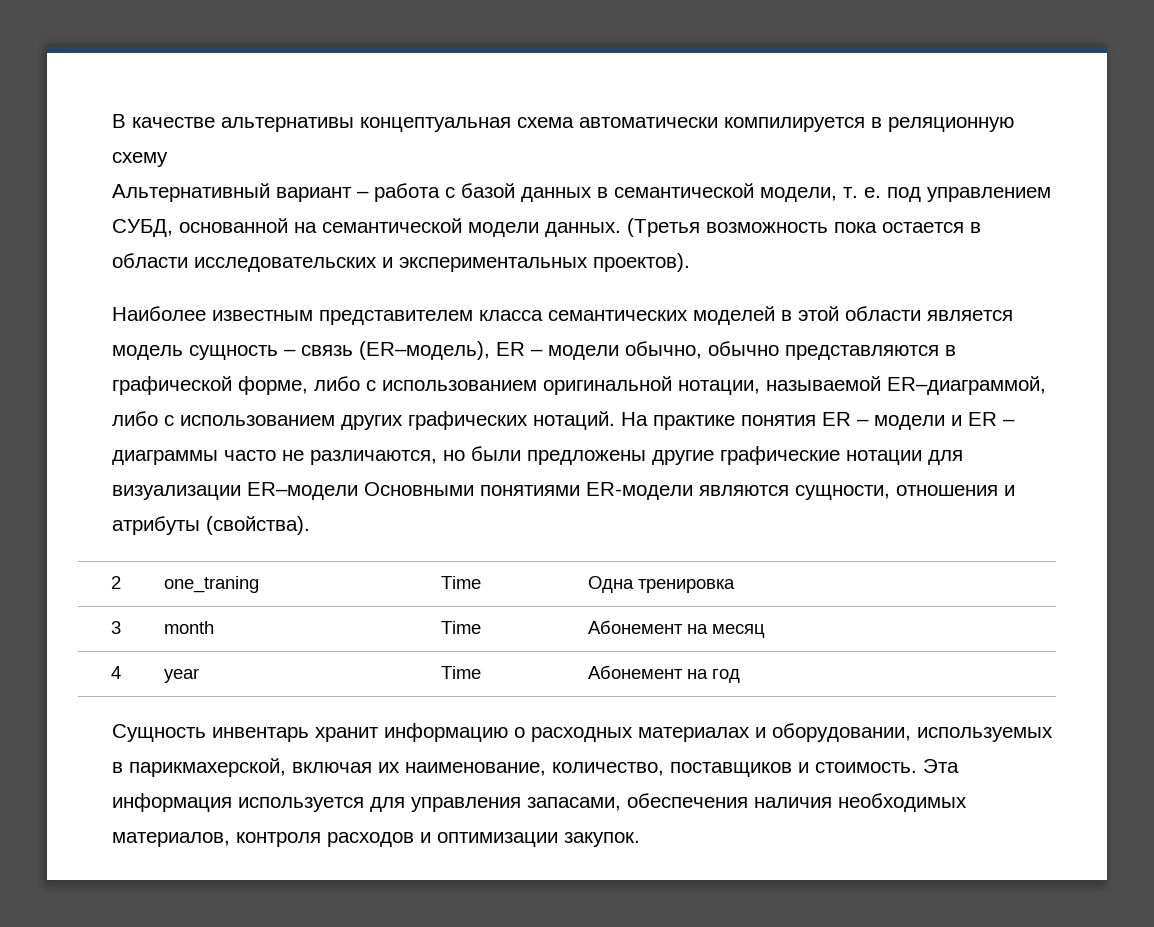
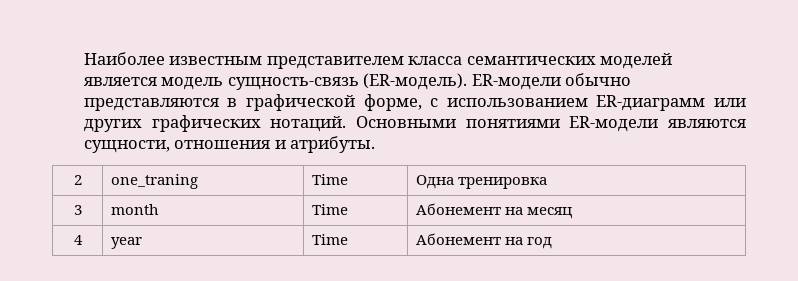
- В качестве альтернативы концептуальная схема автоматически компилируется в реляционную схему
- Альтернативный вариант ‒ работа с базой данных в семантической модели, т. е. под управлением СУБД, основанной на семантической модели данных. (Третья возможность пока остается в области исследовательских и экспериментальных проектов).
- Наиболее известным представителем класса семантических моделей в этой области является модель сущность ‒ связь (ER‒модель), ER ‒ модели обычно, обычно представляются в графической форме, либо с использованием оригинальной нотации, называемой ER‒диаграммой, либо с использованием других графических нотаций. На практике понятия ER ‒ модели и ER ‒ диаграммы часто не различаются, но были предложены другие графические нотации для визуализации ER‒модели Основными понятиями ER-модели являются сущности, отношения и атрибуты (свойства).
+ Наиболее известным представителем класса семантических моделей является модель сущность-связь (ER-модель). ER-модели обычно представляются в графической форме, с использованием ER-диаграмм или других графических нотаций. Основными понятиями ER-модели являются сущности, отношения и атрибуты.
- Сущность инвентарь хранит информацию о расходных материалах и оборудовании, используемых в парикмахерской, включая их наименование, количество, поставщиков и стоимость. Эта информация используется для управления запасами, обеспечения наличия необходимых материалов, контроля расходов и оптимизации закупок.

